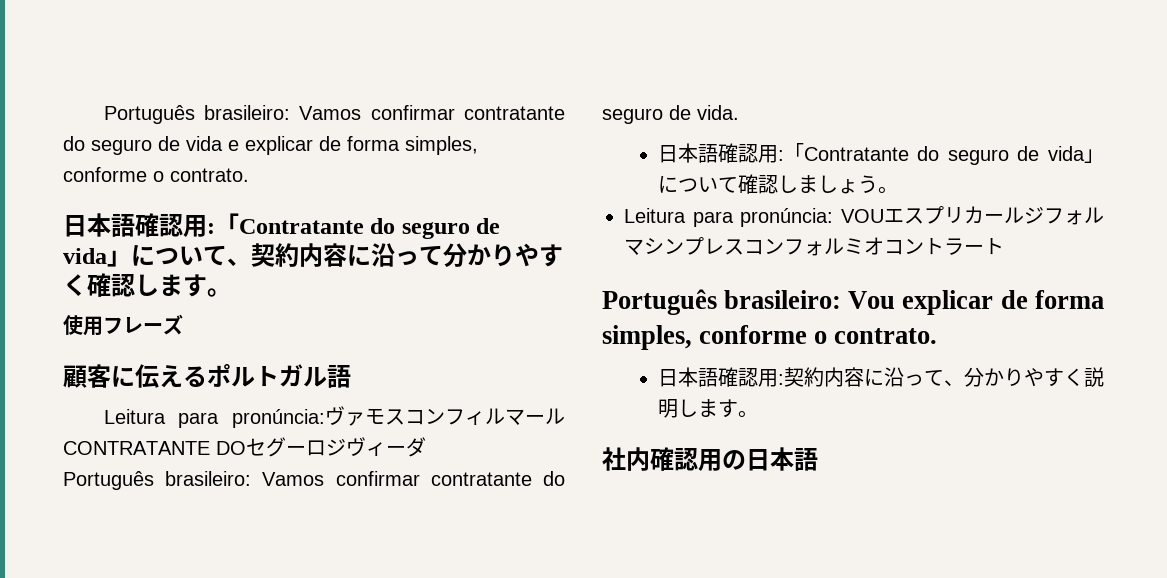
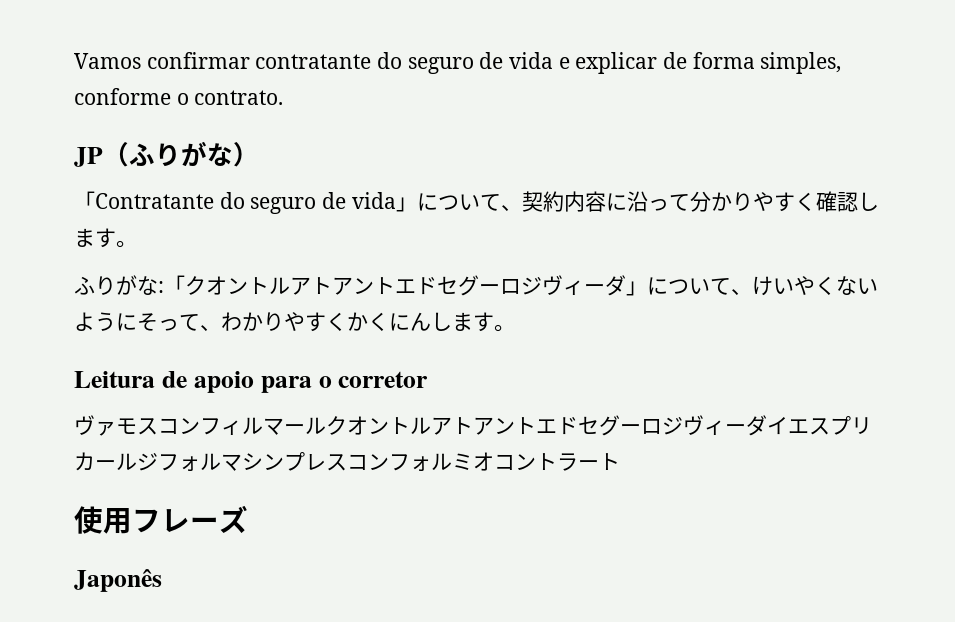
- Português brasileiro: Vamos confirmar contratante do seguro de vida e explicar de forma simples, conforme o contrato.
+ Vamos confirmar contratante do seguro de vida e explicar de forma simples, conforme o contrato.
- 日本語確認用:「Contratante do seguro de vida」について、契約内容に沿って分かりやすく確認します。
+ JP（ふりがな）
+ 「Contratante do seguro de vida」について、契約内容に沿って分かりやすく確認します。
- 使用フレーズ
- 顧客に伝えるポルトガル語
- Leitura para pronúncia:ヴァモスコンフィルマールCONTRATANTE DOセグーロジヴィーダ
- Português brasileiro: Vamos confirmar contratante do seguro de vida.
- 日本語確認用:「Contratante do seguro de vida」について確認しましょう。
- Leitura para pronúncia: VOUエスプリカールジフォルマシンプレスコンフォルミオコントラート
+ ふりがな:「クオントルアトアントエドセグーロジヴィーダ」について、けいやくないようにそって、わかりやすくかくにんします。
+ Leitura de apoio para o corretor
+ ヴァモスコンフィルマールクオントルアトアントエドセグーロジヴィーダイエスプリカールジフォルマシンプレスコンフォルミオコントラート
- Português brasileiro: Vou explicar de forma simples, conforme o contrato.
- 日本語確認用:契約内容に沿って、分かりやすく説明します。
- 社内確認用の日本語
+ 使用フレーズ
+ Japonês

